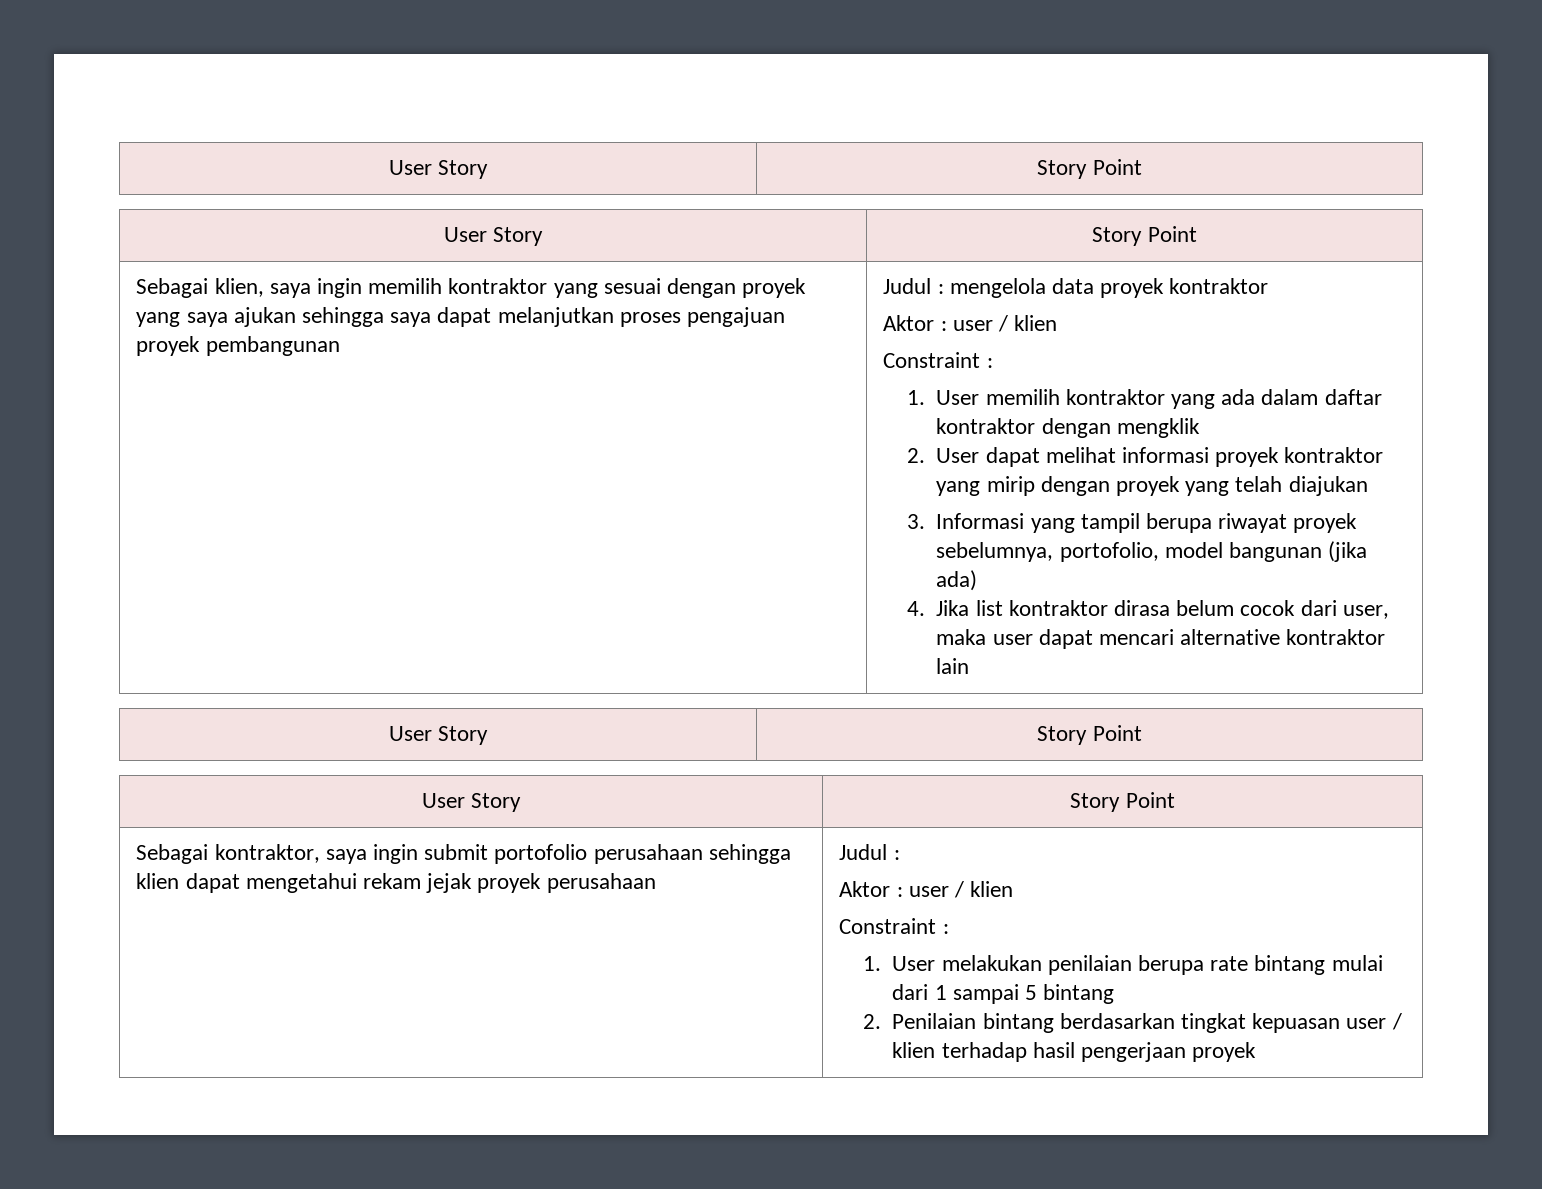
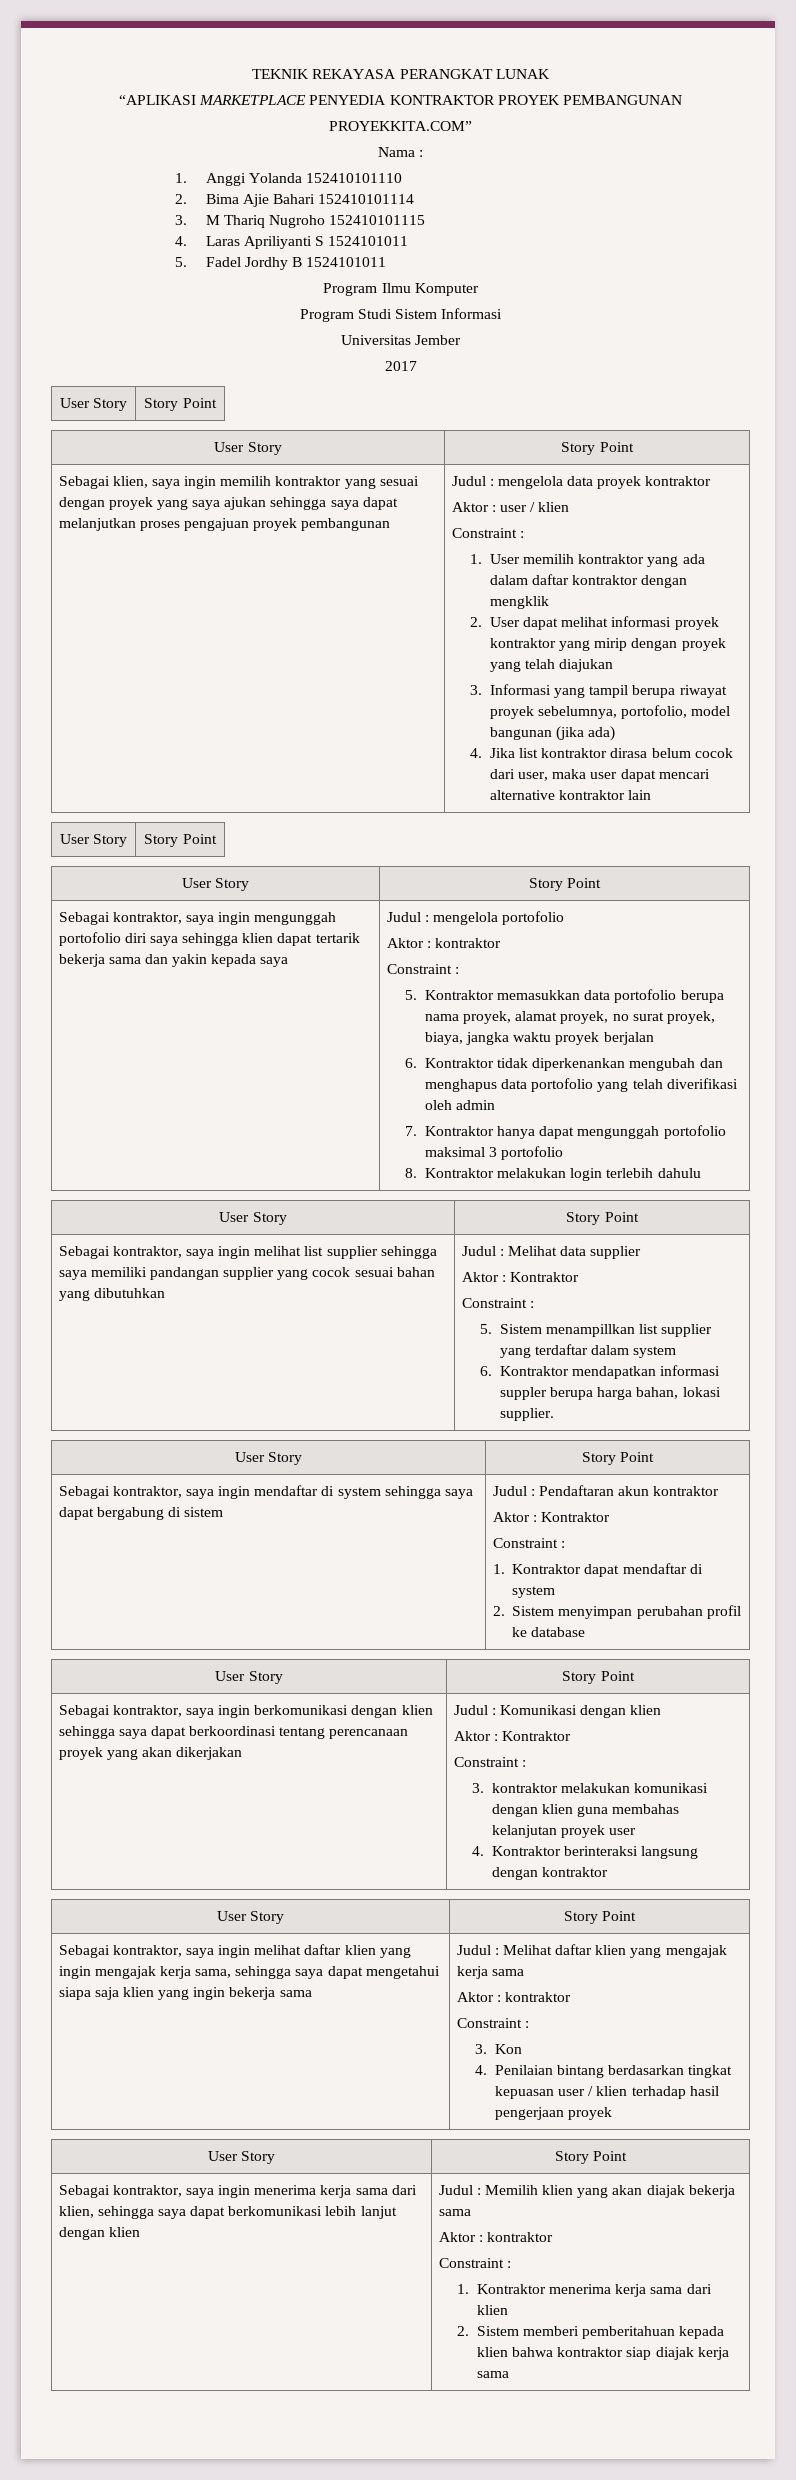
+ TEKNIK REKAYASA PERANGKAT LUNAK
+ “APLIKASI MARKETPLACE PENYEDIA KONTRAKTOR PROYEK PEMBANGUNAN
+ PROYEKKITA.COM”
+ Nama :
+ 1. Anggi Yolanda 152410101110
+ 2. Bima Ajie Bahari 152410101114
+ 3. M Thariq Nugroho 152410101115
+ 4. Laras Apriliyanti S 1524101011
+ 5. Fadel Jordhy B 1524101011
+ Program Ilmu Komputer
+ Program Studi Sistem Informasi
+ Universitas Jember
+ 2017
- Sebagai kontraktor, saya ingin submit portofolio perusahaan sehingga klien dapat mengetahui rekam jejak proyek perusahaan | Judul :
- Aktor : user / klien
+ Sebagai kontraktor, saya ingin mengunggah portofolio diri saya sehingga klien dapat tertarik bekerja sama dan yakin kepada saya | Judul : mengelola portofolio
+ Aktor : kontraktor
  Constraint :
- 1. User melakukan penilaian berupa rate bintang mulai dari 1 sampai 5 bintang
- 2. Penilaian bintang berdasarkan tingkat kepuasan user / klien terhadap hasil pengerjaan proyek
+ 5. Kontraktor memasukkan data portofolio berupa nama proyek, alamat proyek, no surat proyek, biaya, jangka waktu proyek berjalan
+ 6. Kontraktor tidak diperkenankan mengubah dan menghapus data portofolio yang telah diverifikasi oleh admin
+ 7. Kontraktor hanya dapat mengunggah portofolio maksimal 3 portofolio
+ 8. Kontraktor melakukan login terlebih dahulu
+ User Story | Story Point
+ Sebagai kontraktor, saya ingin melihat list supplier sehingga saya memiliki pandangan supplier yang cocok sesuai bahan yang dibutuhkan | Judul : Melihat data supplier
+ Aktor : Kontraktor
+ Constraint :
+ 5. Sistem menampillkan list supplier yang terdaftar dalam system
+ 6. Kontraktor mendapatkan informasi suppler berupa harga bahan, lokasi supplier.
+ User Story | Story Point
+ Sebagai kontraktor, saya ingin mendaftar di system sehingga saya dapat bergabung di sistem | Judul : Pendaftaran akun kontraktor
+ Aktor : Kontraktor
+ Constraint :
+ 1. Kontraktor dapat mendaftar di system
+ 2. Sistem menyimpan perubahan profil ke database
+ User Story | Story Point
+ Sebagai kontraktor, saya ingin berkomunikasi dengan klien sehingga saya dapat berkoordinasi tentang perencanaan proyek yang akan dikerjakan | Judul : Komunikasi dengan klien
+ Aktor : Kontraktor
+ Constraint :
+ 3. kontraktor melakukan komunikasi dengan klien guna membahas kelanjutan proyek user
+ 4. Kontraktor berinteraksi langsung dengan kontraktor
+ User Story | Story Point
+ Sebagai kontraktor, saya ingin melihat daftar klien yang ingin mengajak kerja sama, sehingga saya dapat mengetahui siapa saja klien yang ingin bekerja sama | Judul : Melihat daftar klien yang mengajak kerja sama
+ Aktor : kontraktor
+ Constraint :
+ 3. Kon
+ 4. Penilaian bintang berdasarkan tingkat kepuasan user / klien terhadap hasil pengerjaan proyek
+ User Story | Story Point
+ Sebagai kontraktor, saya ingin menerima kerja sama dari klien, sehingga saya dapat berkomunikasi lebih lanjut dengan klien | Judul : Memilih klien yang akan diajak bekerja sama
+ Aktor : kontraktor
+ Constraint :
+ 1. Kontraktor menerima kerja sama dari klien
+ 2. Sistem memberi pemberitahuan kepada klien bahwa kontraktor siap diajak kerja sama

